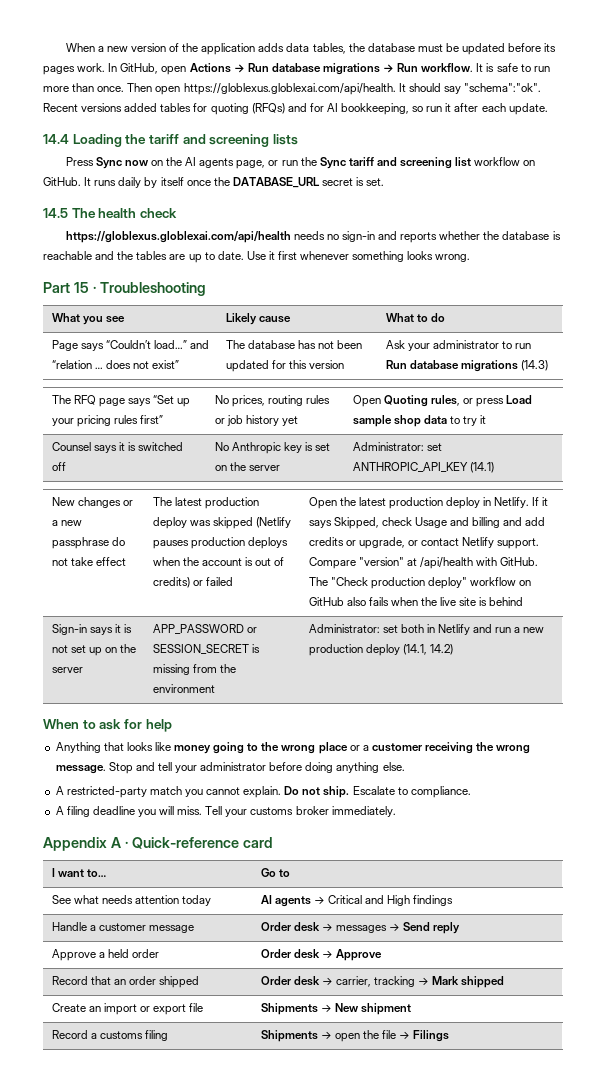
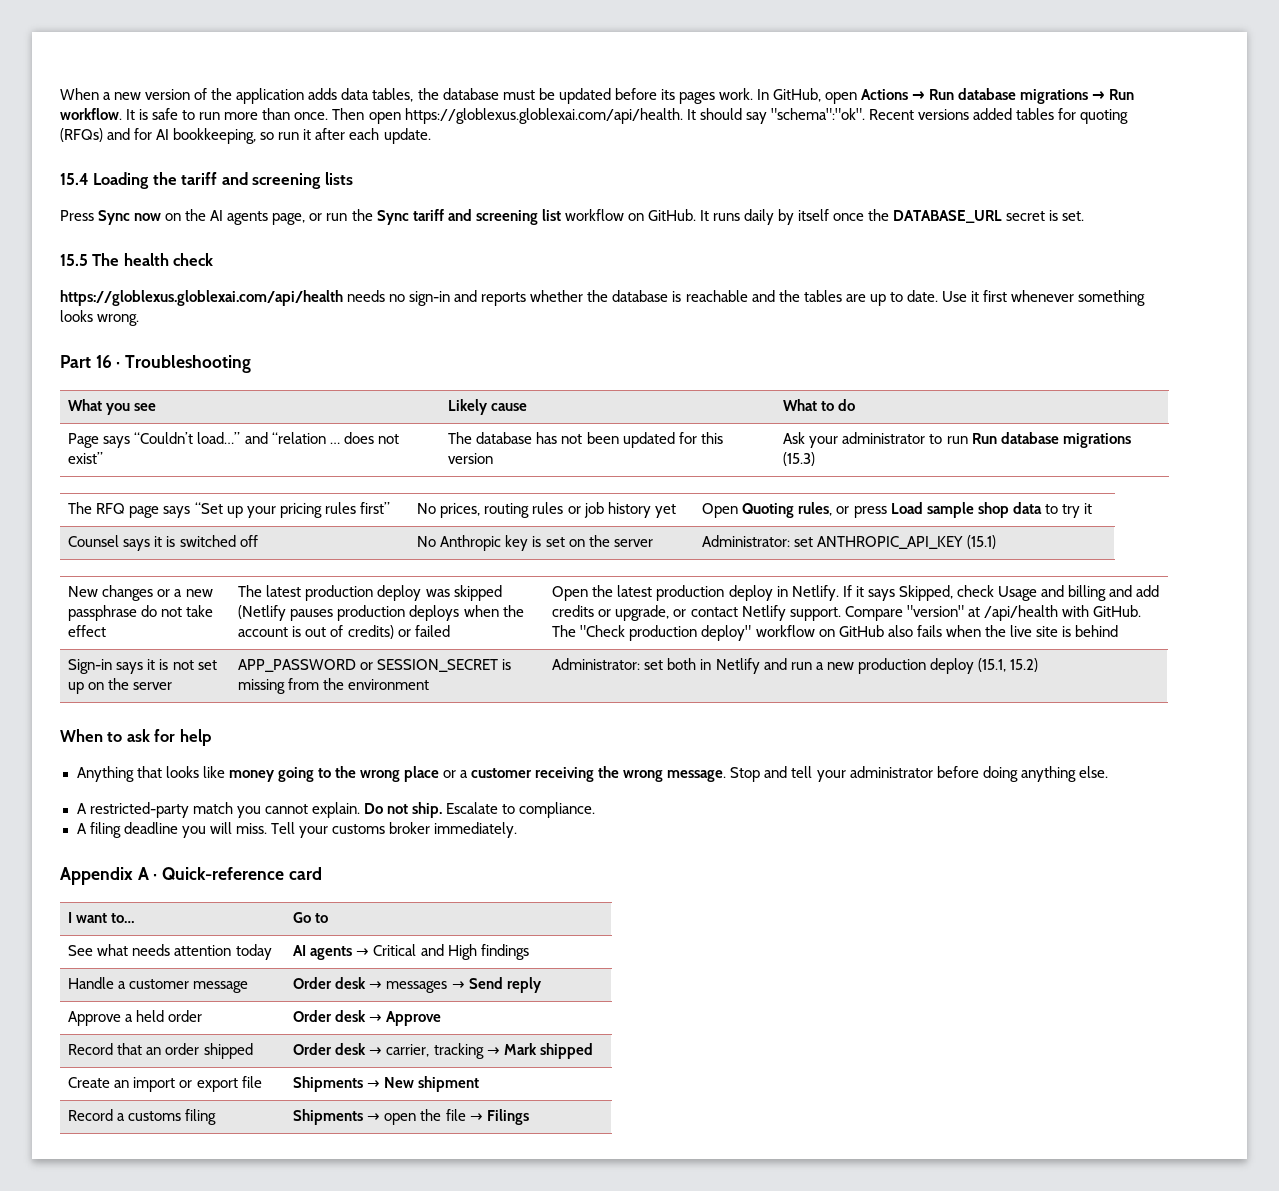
- 14.4 Loading the tariff and screening lists
+ 15.4 Loading the tariff and screening lists
- 14.5 The health check
+ 15.5 The health check
- Part 15 · Troubleshooting
+ Part 16 · Troubleshooting
- Page says “Couldn’t load…” and “relation … does not exist” | The database has not been updated for this version | Ask your administrator to run Run database migrations (14.3)
+ Page says “Couldn’t load…” and “relation … does not exist” | The database has not been updated for this version | Ask your administrator to run Run database migrations (15.3)
- Counsel says it is switched off | No Anthropic key is set on the server | Administrator: set ANTHROPIC_API_KEY (14.1)
+ Counsel says it is switched off | No Anthropic key is set on the server | Administrator: set ANTHROPIC_API_KEY (15.1)
- Sign-in says it is not set up on the server | APP_PASSWORD or SESSION_SECRET is missing from the environment | Administrator: set both in Netlify and run a new production deploy (14.1, 14.2)
+ Sign-in says it is not set up on the server | APP_PASSWORD or SESSION_SECRET is missing from the environment | Administrator: set both in Netlify and run a new production deploy (15.1, 15.2)

